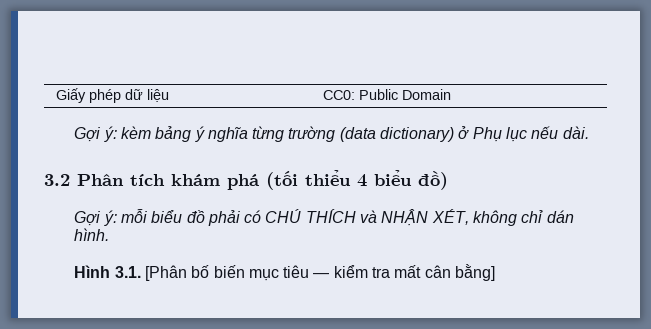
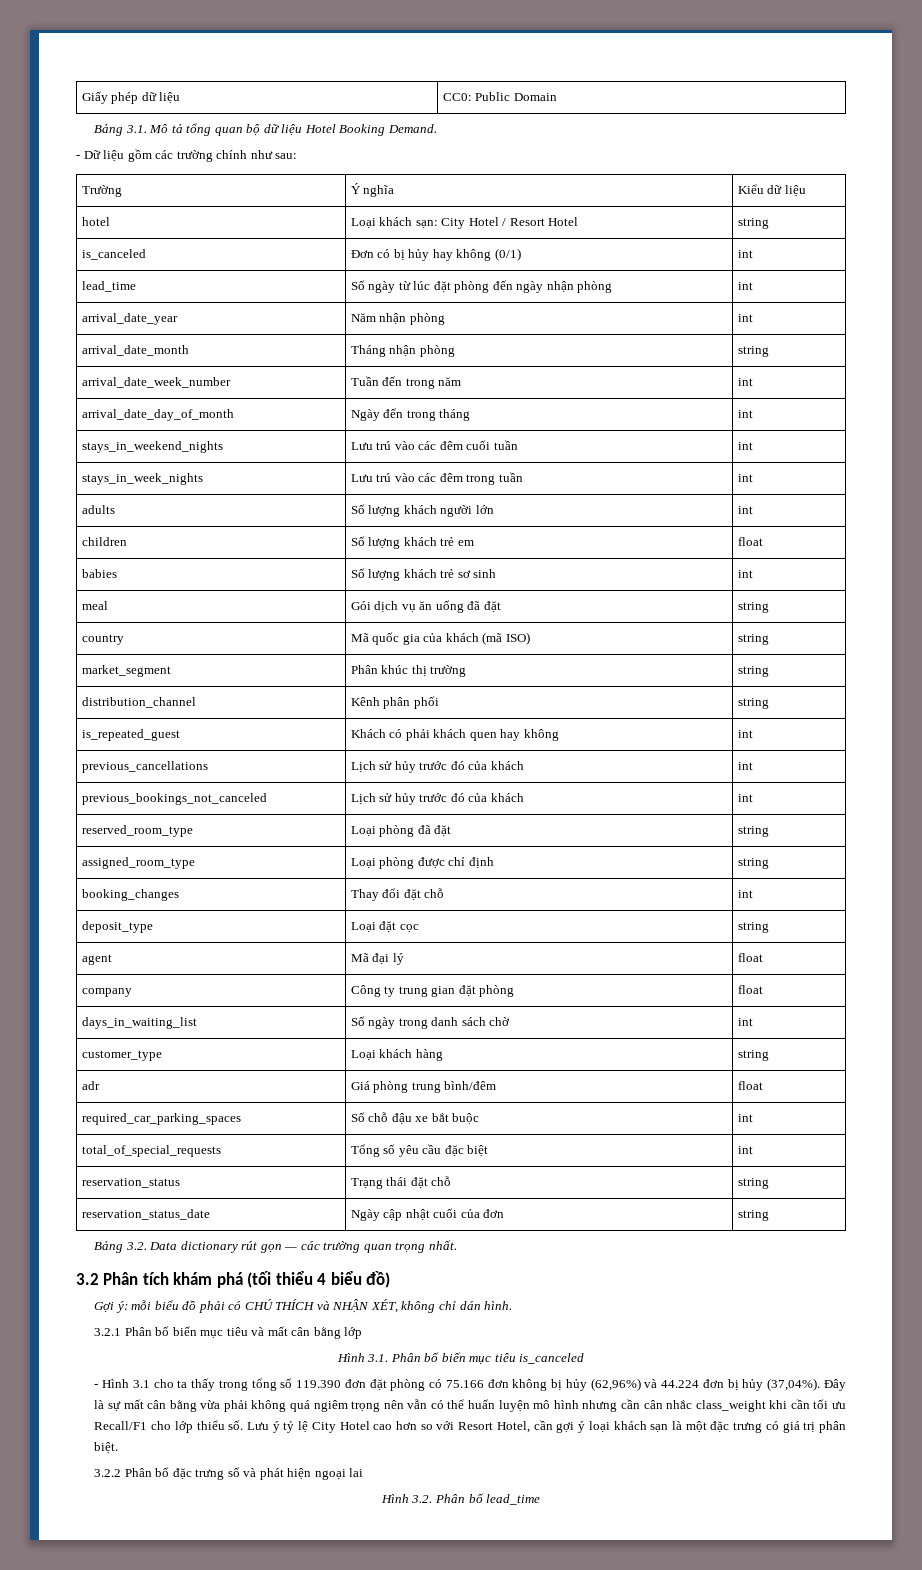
- Gợi ý: kèm bảng ý nghĩa từng trường (data dictionary) ở Phụ lục nếu dài.
+ Bảng 3.1. Mô tả tổng quan bộ dữ liệu Hotel Booking Demand.
+ - Dữ liệu gồm các trường chính như sau:
+ Trường | Ý nghĩa | Kiểu dữ liệu
+ hotel | Loại khách sạn: City Hotel / Resort Hotel | string
+ is_canceled | Đơn có bị hủy hay không (0/1) | int
+ lead_time | Số ngày từ lúc đặt phòng đến ngày nhận phòng | int
+ arrival_date_year | Năm nhận phòng | int
+ arrival_date_month | Tháng nhận phòng | string
+ arrival_date_week_number | Tuần đến trong năm | int
+ arrival_date_day_of_month | Ngày đến trong tháng | int
+ stays_in_weekend_nights | Lưu trú vào các đêm cuối tuần | int
+ stays_in_week_nights | Lưu trú vào các đêm trong tuần | int
+ adults | Số lượng khách người lớn | int
+ children | Số lượng khách trẻ em | float
+ babies | Số lượng khách trẻ sơ sinh | int
+ meal | Gói dịch vụ ăn uống đã đặt | string
+ country | Mã quốc gia của khách (mã ISO) | string
+ market_segment | Phân khúc thị trường | string
+ distribution_channel | Kênh phân phối | string
+ is_repeated_guest | Khách có phải khách quen hay không | int
+ previous_cancellations | Lịch sử hủy trước đó của khách | int
+ previous_bookings_not_canceled | Lịch sử hủy trước đó của khách | int
+ reserved_room_type | Loại phòng đã đặt | string
+ assigned_room_type | Loại phòng được chỉ định | string
+ booking_changes | Thay đổi đặt chỗ | int
+ deposit_type | Loại đặt cọc | string
+ agent | Mã đại lý | float
+ company | Công ty trung gian đặt phòng | float
+ days_in_waiting_list | Số ngày trong danh sách chờ | int
+ customer_type | Loại khách hàng | string
+ adr | Giá phòng trung bình/đêm | float
+ required_car_parking_spaces | Số chỗ đậu xe bắt buộc | int
+ total_of_special_requests | Tổng số yêu cầu đặc biệt | int
+ reservation_status | Trạng thái đặt chỗ | string
+ reservation_status_date | Ngày cập nhật cuối của đơn | string
+ Bảng 3.2. Data dictionary rút gọn — các trường quan trọng nhất.
- Hình 3.1. [Phân bố biến mục tiêu — kiểm tra mất cân bằng]
+ 3.2.1 Phân bố biến mục tiêu và mất cân bằng lớp
+ Hình 3.1. Phân bố biến mục tiêu is_canceled
+ - Hình 3.1 cho ta thấy trong tổng số 119.390 đơn đặt phòng có 75.166 đơn không bị hủy (62,96%) và 44.224 đơn bị hủy (37,04%). Đây là sự mất cân bằng vừa phải không quá ngiêm trọng nên vẫn có thể huấn luyện mô hình nhưng cần cân nhắc class_weight khi cần tối ưu Recall/F1 cho lớp thiểu số. Lưu ý tỷ lệ City Hotel cao hơn so với Resort Hotel, cần gợi ý loại khách sạn là một đặc trưng có giá trị phân biệt.
+ 3.2.2 Phân bố đặc trưng số và phát hiện ngoại lai
+ Hình 3.2. Phân bố lead_time

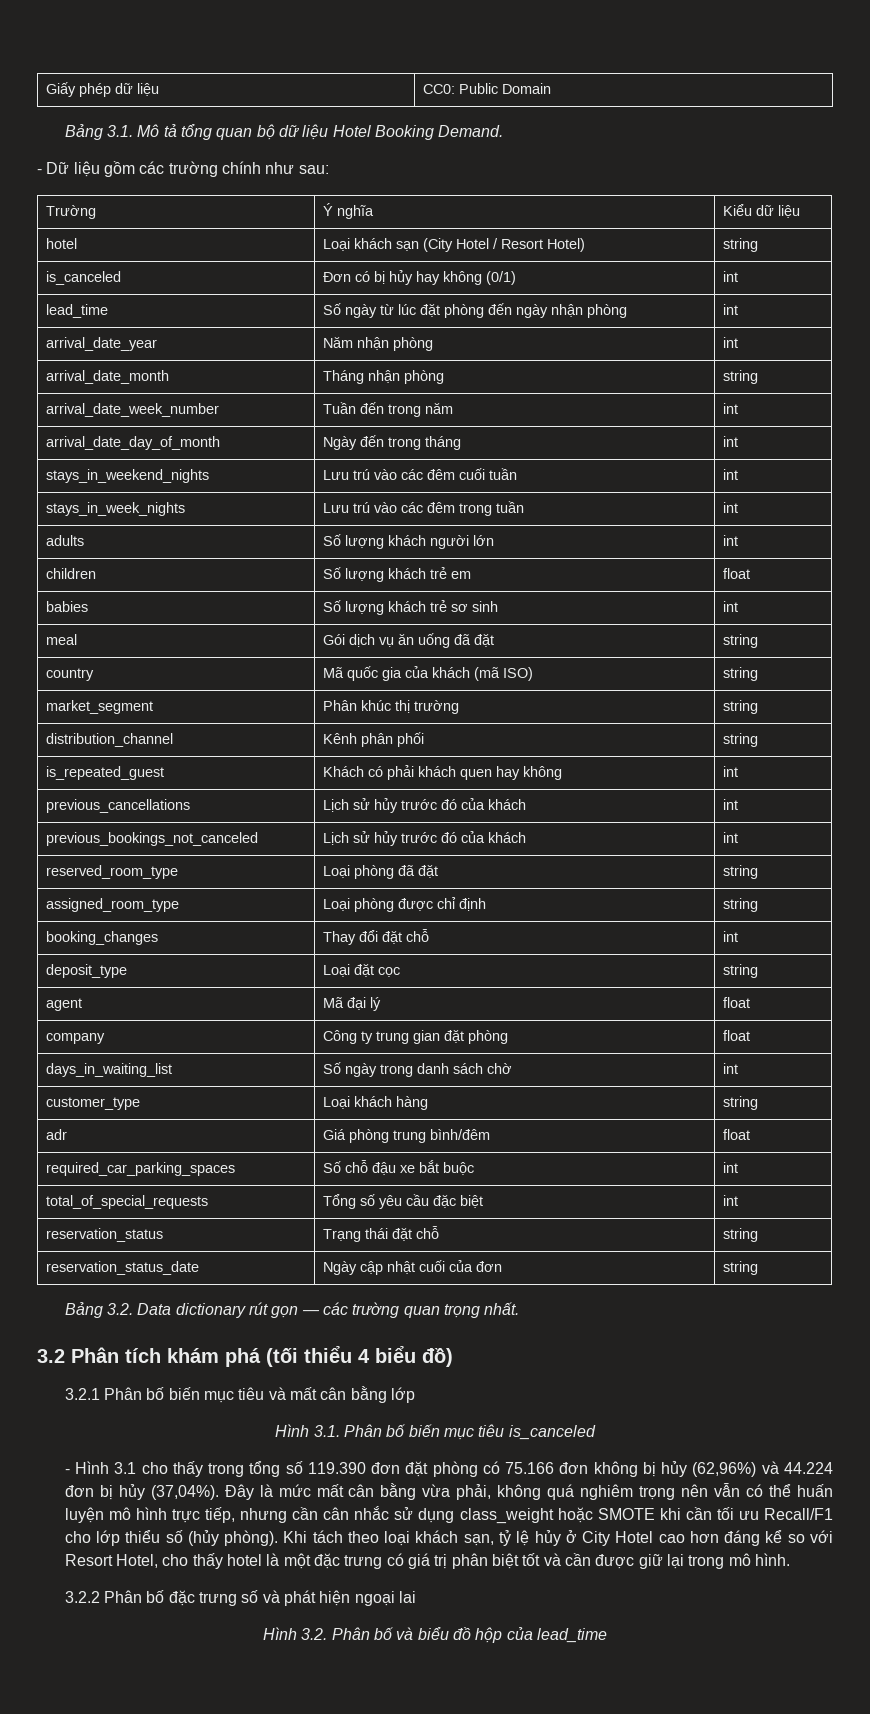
- hotel | Loại khách sạn: City Hotel / Resort Hotel | string
+ hotel | Loại khách sạn (City Hotel / Resort Hotel) | string
- Gợi ý: mỗi biểu đồ phải có CHÚ THÍCH và NHẬN XÉT, không chỉ dán hình.
- - Hình 3.1 cho ta thấy trong tổng số 119.390 đơn đặt phòng có 75.166 đơn không bị hủy (62,96%) và 44.224 đơn bị hủy (37,04%).
+ - Hình 3.1 cho thấy trong tổng số 119.390 đơn đặt phòng có 75.166 đơn không bị hủy (62,96%) và 44.224 đơn bị hủy (37,04%).
- Đây là sự mất cân bằng vừa phải không quá ngiêm trọng nên vẫn có thể huấn luyện mô hình nhưng cần cân nhắc class_weight khi cần tối ưu Recall/F1 cho lớp thiểu số. Lưu ý tỷ lệ City Hotel cao hơn so với Resort Hotel, cần gợi ý loại khách sạn là một đặc trưng có giá trị phân biệt.
+ Đây là mức mất cân bằng vừa phải, không quá nghiêm trọng nên vẫn có thể huấn luyện mô hình trực tiếp, nhưng cần cân nhắc sử dụng class_weight hoặc SMOTE khi cần tối ưu Recall/F1 cho lớp thiểu số (hủy phòng). Khi tách theo loại khách sạn, tỷ lệ hủy ở City Hotel cao hơn đáng kể so với Resort Hotel, cho thấy hotel là một đặc trưng có giá trị phân biệt tốt và cần được giữ lại trong mô hình.
- Hình 3.2. Phân bố lead_time
+ Hình 3.2. Phân bố và biểu đồ hộp của lead_time

